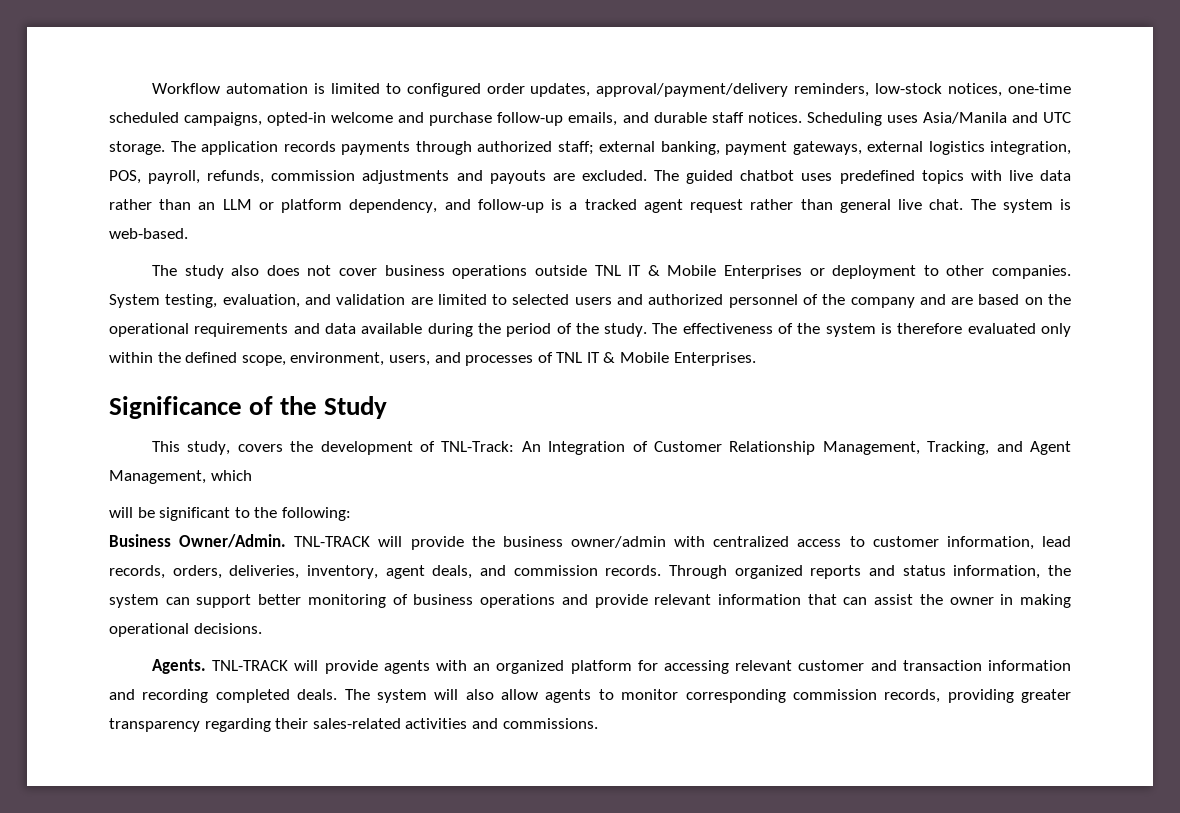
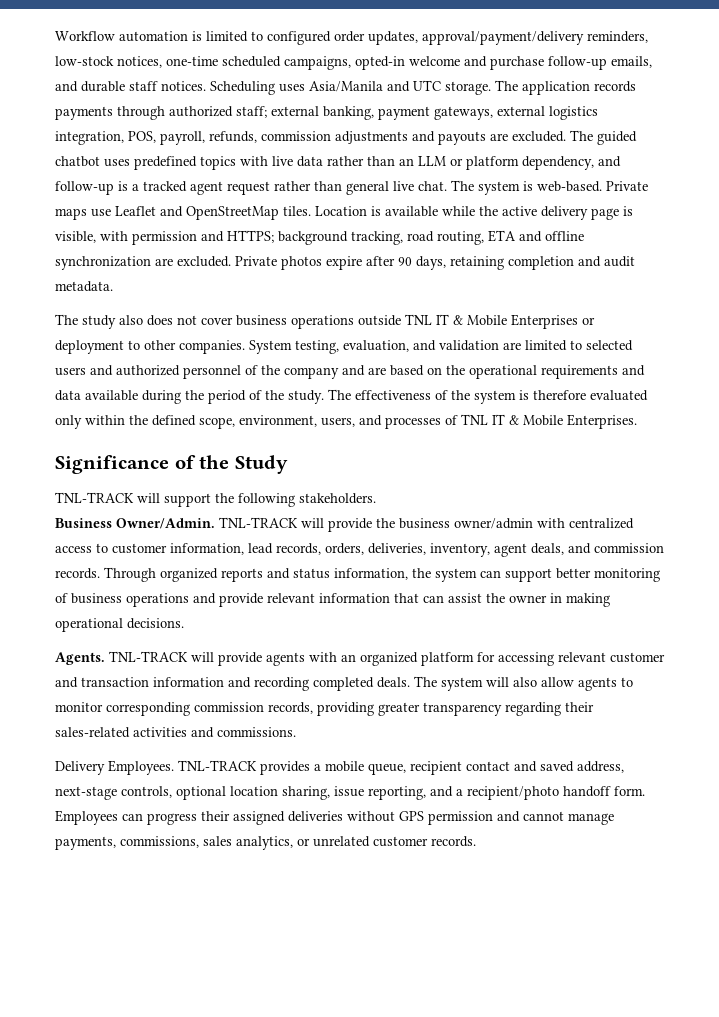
+ Private maps use Leaflet and OpenStreetMap tiles. Location is available while the active delivery page is visible, with permission and HTTPS; background tracking, road routing, ETA and offline synchronization are excluded. Private photos expire after 90 days, retaining completion and audit metadata.
- This study, covers the development of TNL-Track: An Integration of Customer Relationship Management, Tracking, and Agent Management, which
- will be significant to the following:
+ TNL-TRACK will support the following stakeholders.
+ Delivery Employees. TNL-TRACK provides a mobile queue, recipient contact and saved address, next-stage controls, optional location sharing, issue reporting, and a recipient/photo handoff form. Employees can progress their assigned deliveries without GPS permission and cannot manage payments, commissions, sales analytics, or unrelated customer records.

